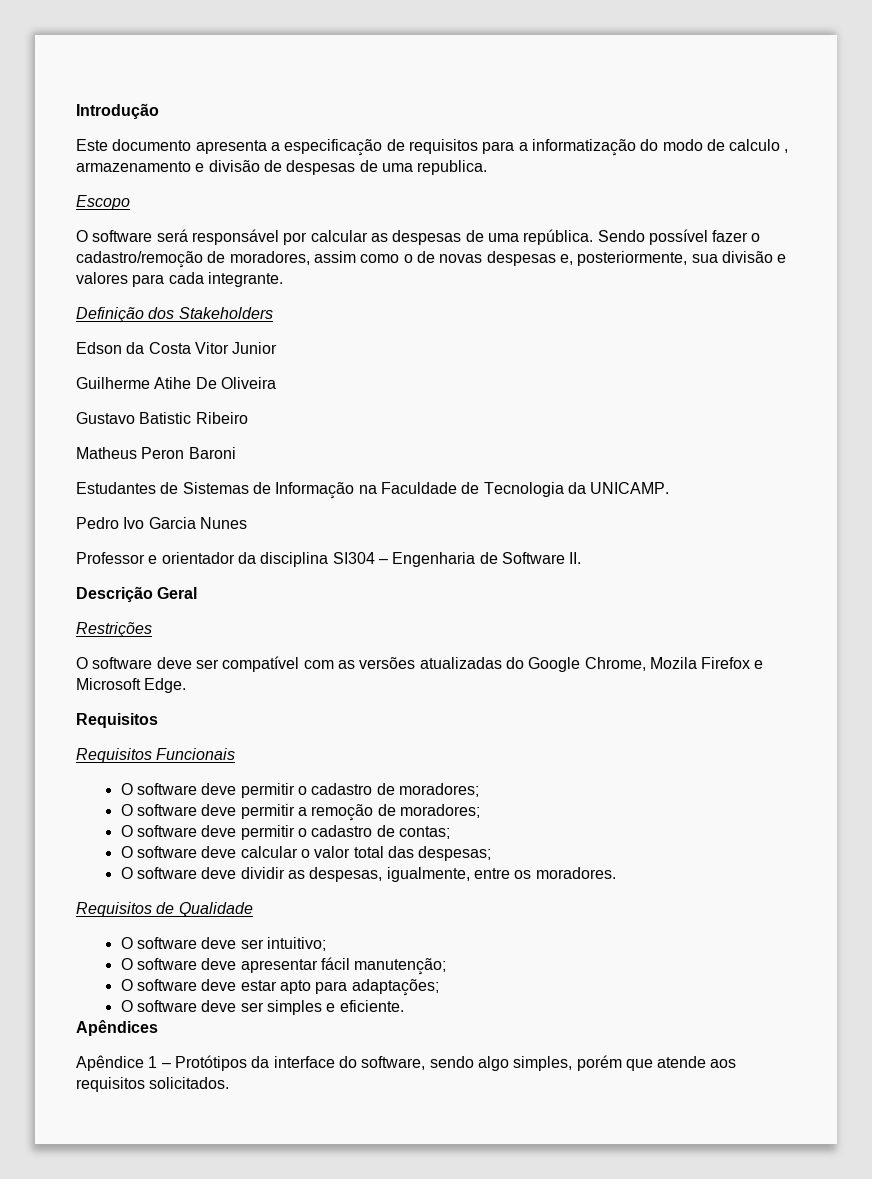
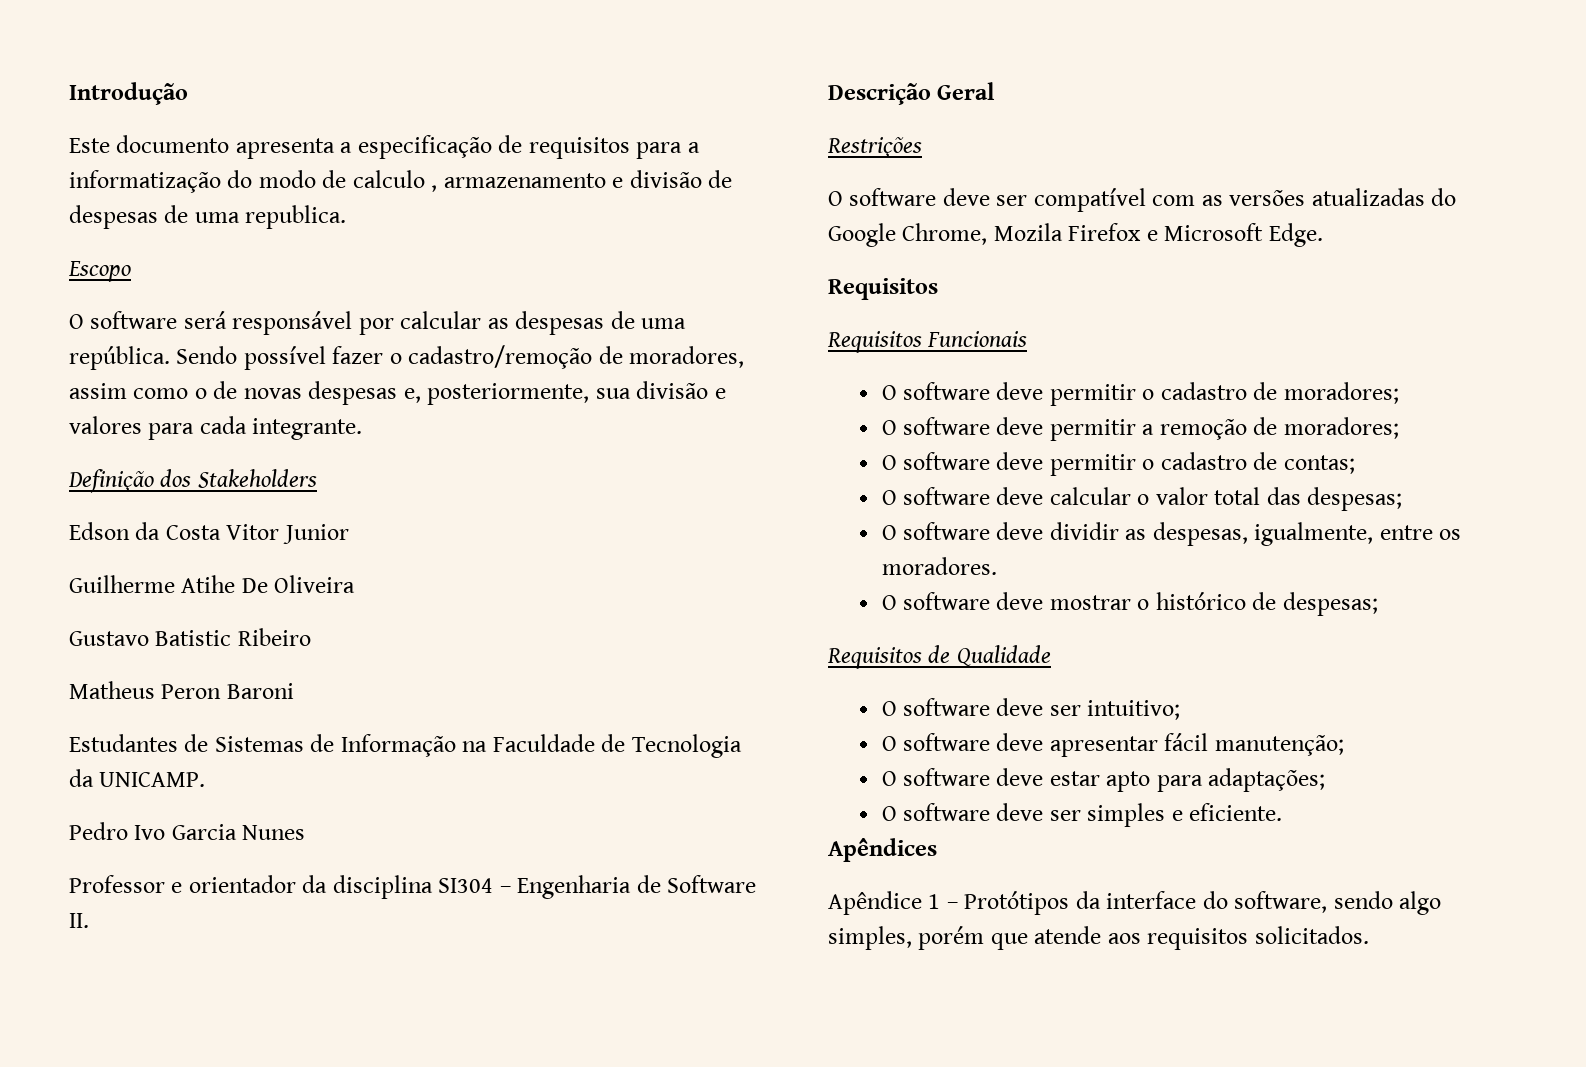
+ O software deve mostrar o histórico de despesas;

